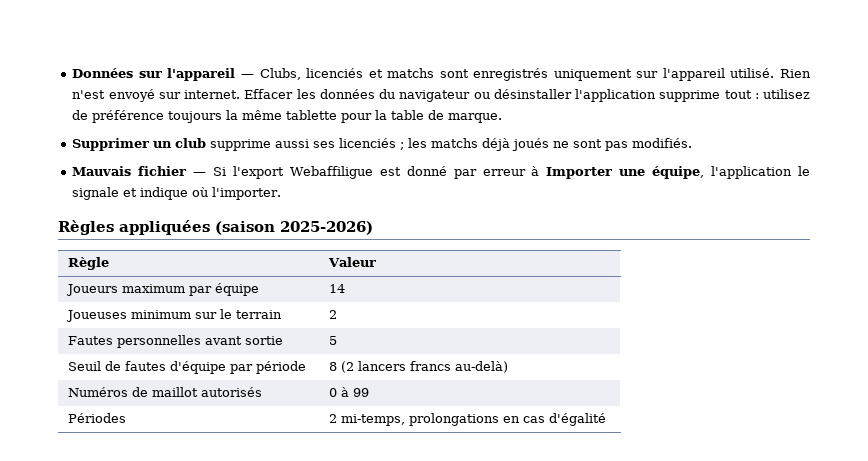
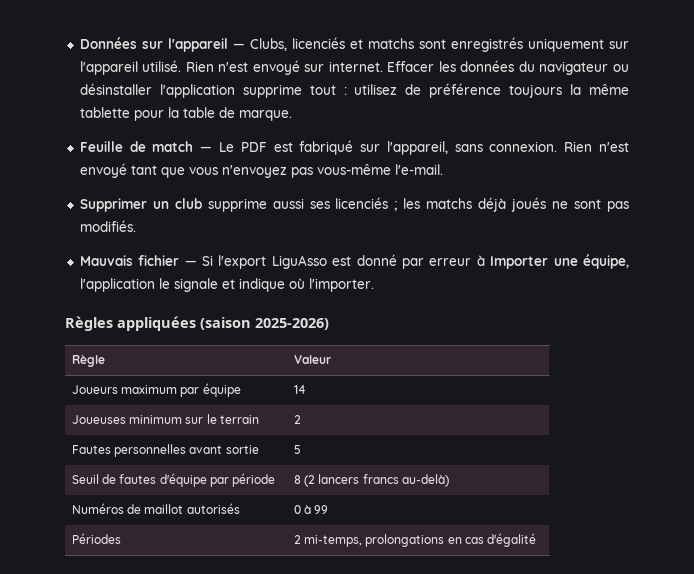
+ Feuille de match — Le PDF est fabriqué sur l'appareil, sans connexion. Rien n'est envoyé tant que vous n'envoyez pas vous-même l'e-mail.
- Mauvais fichier — Si l'export Webaffiligue est donné par erreur à Importer une équipe, l'application le signale et indique où l'importer.
+ Mauvais fichier — Si l'export LiguAsso est donné par erreur à Importer une équipe, l'application le signale et indique où l'importer.

